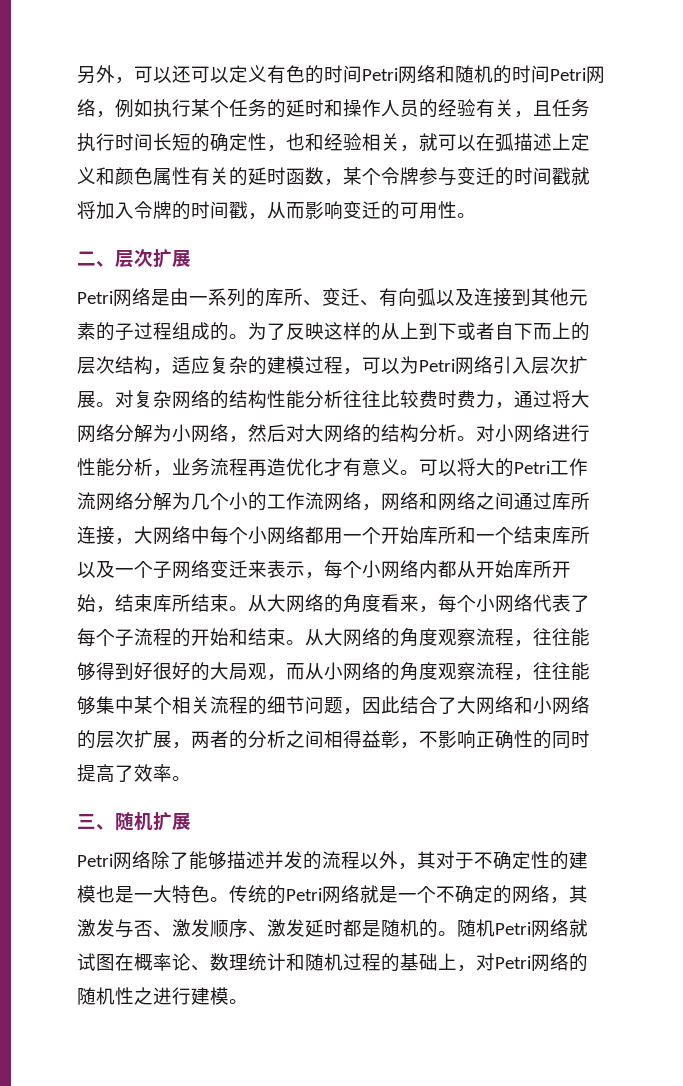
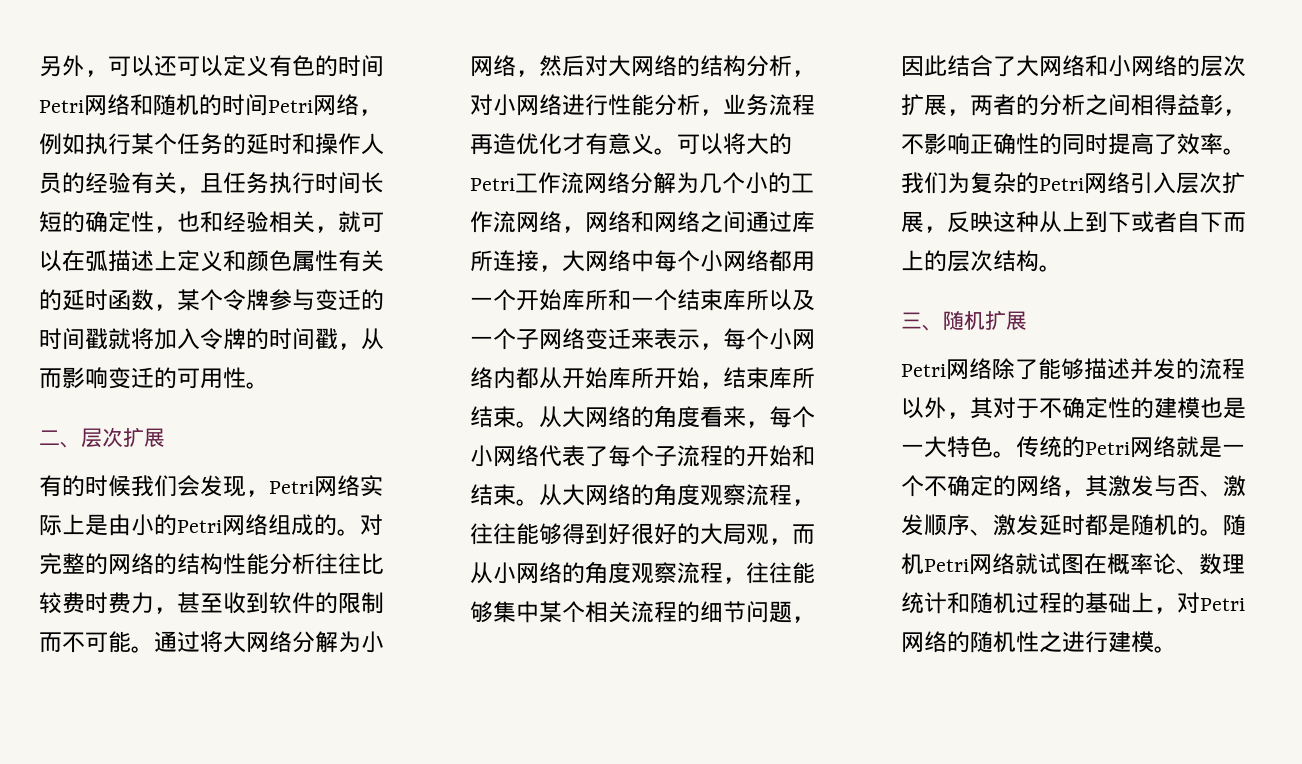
- Petri网络是由一系列的库所、变迁、有向弧以及连接到其他元素的子过程组成的。为了反映这样的从上到下或者自下而上的层次结构，适应复杂的建模过程，可以为Petri网络引入层次扩展。对复杂网络的结构性能分析往往比较费时费力，通过将大网络分解为小网络，然后对大网络的结构分析。对小网络进行性能分析，业务流程再造优化才有意义。
+ 有的时候我们会发现，Petri网络实际上是由小的Petri网络组成的。对完整的网络的结构性能分析往往比较费时费力，甚至收到软件的限制而不可能。通过将大网络分解为小网络，然后对大网络的结构分析，对小网络进行性能分析，业务流程再造优化才有意义。
+ 我们为复杂的Petri网络引入层次扩展，反映这种从上到下或者自下而上的层次结构。

